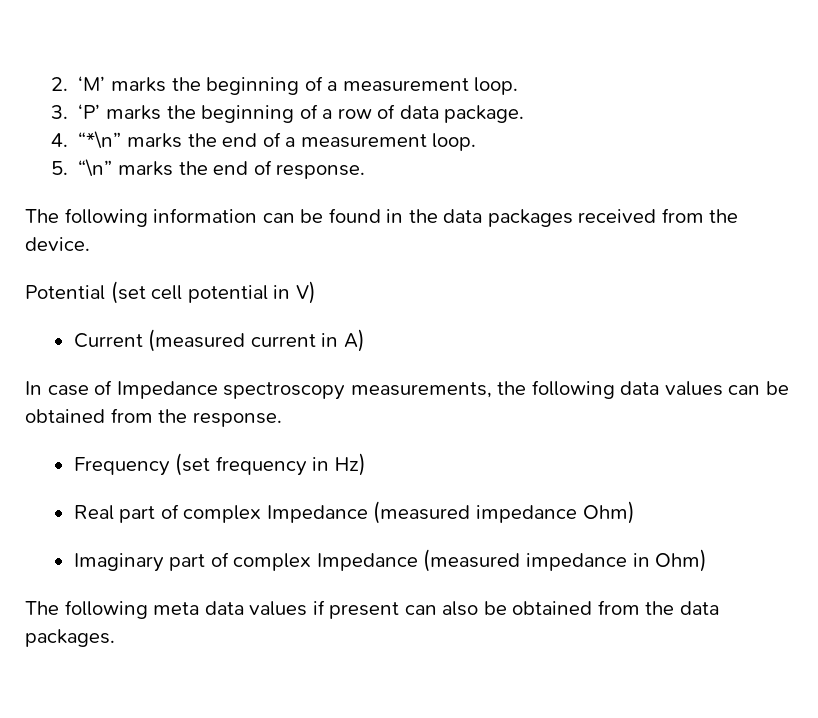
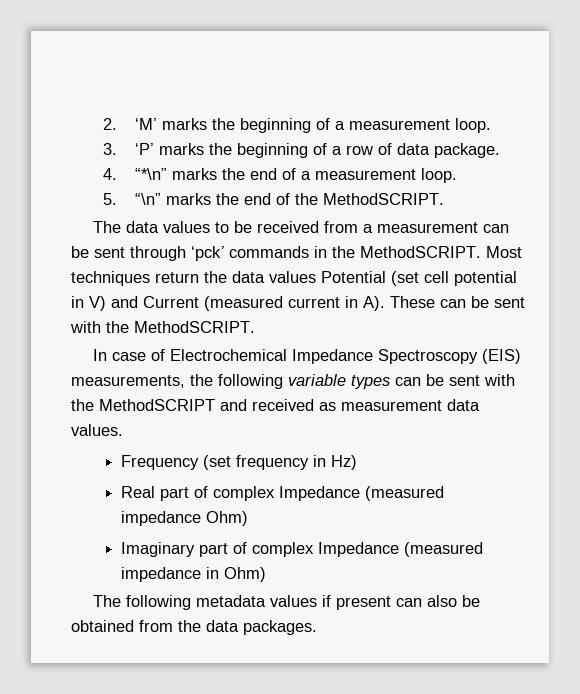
- 5. “\n” marks the end of response.
- The following information can be found in the data packages received from the device.
- Potential (set cell potential in V)
- Current (measured current in A)
- In case of Impedance spectroscopy measurements, the following data values can be obtained from the response.
+ 5. “\n” marks the end of the MethodSCRIPT.
+ The data values to be received from a measurement can be sent through ‘pck’ commands in the MethodSCRIPT. Most techniques return the data values Potential (set cell potential in V) and Current (measured current in A). These can be sent with the MethodSCRIPT.
+ In case of Electrochemical Impedance Spectroscopy (EIS) measurements, the following variable types can be sent with the MethodSCRIPT and received as measurement data values.
- The following meta data values if present can also be obtained from the data packages.
+ The following metadata values if present can also be obtained from the data packages.

